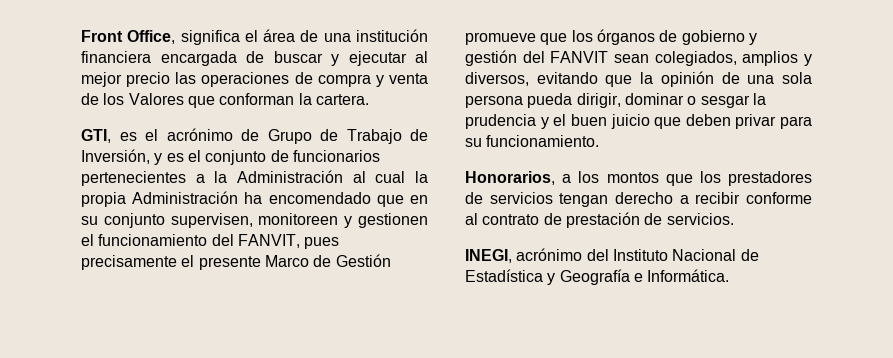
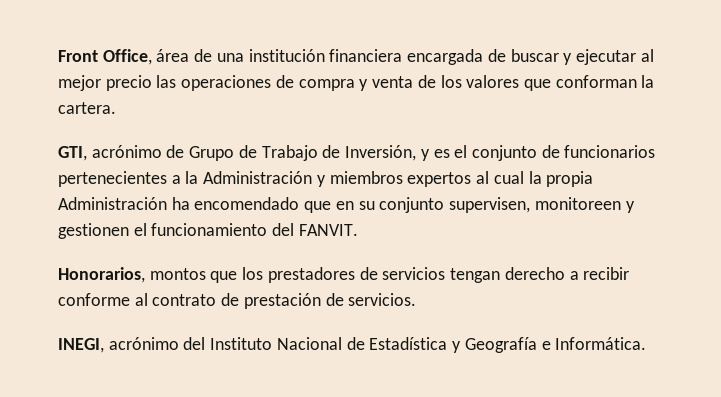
- Front Office, significa el área de una institución financiera encargada de buscar y ejecutar al mejor precio las operaciones de compra y venta de los Valores que conforman la cartera.
+ Front Office, área de una institución financiera encargada de buscar y ejecutar al mejor precio las operaciones de compra y venta de los valores que conforman la cartera.
- GTI, es el acrónimo de Grupo de Trabajo de Inversión, y es el conjunto de funcionarios pertenecientes a la Administración al cual la propia Administración ha encomendado que en su conjunto supervisen, monitoreen y gestionen el funcionamiento del FANVIT, pues precisamente el presente Marco de Gestión promueve que los órganos de gobierno y gestión del FANVIT sean colegiados, amplios y diversos, evitando que la opinión de una sola persona pueda dirigir, dominar o sesgar la prudencia y el buen juicio que deben privar para su funcionamiento.
+ GTI, acrónimo de Grupo de Trabajo de Inversión, y es el conjunto de funcionarios pertenecientes a la Administración y miembros expertos al cual la propia Administración ha encomendado que en su conjunto supervisen, monitoreen y gestionen el funcionamiento del FANVIT.
- Honorarios, a los montos que los prestadores de servicios tengan derecho a recibir conforme al contrato de prestación de servicios.
+ Honorarios, montos que los prestadores de servicios tengan derecho a recibir conforme al contrato de prestación de servicios.

